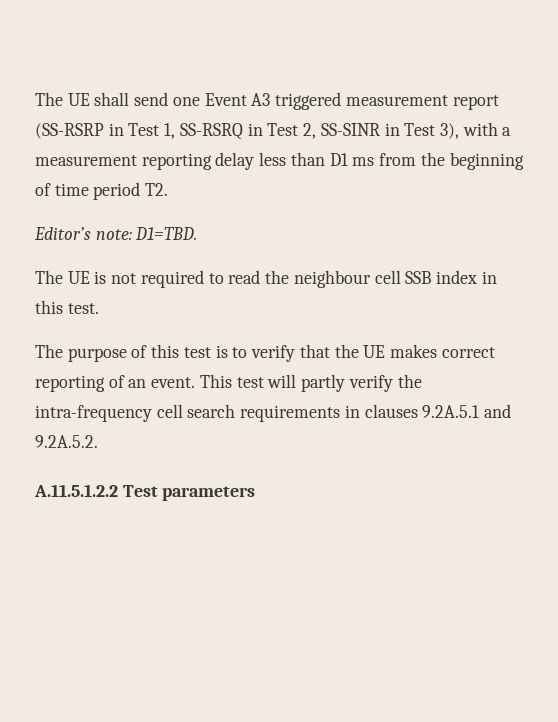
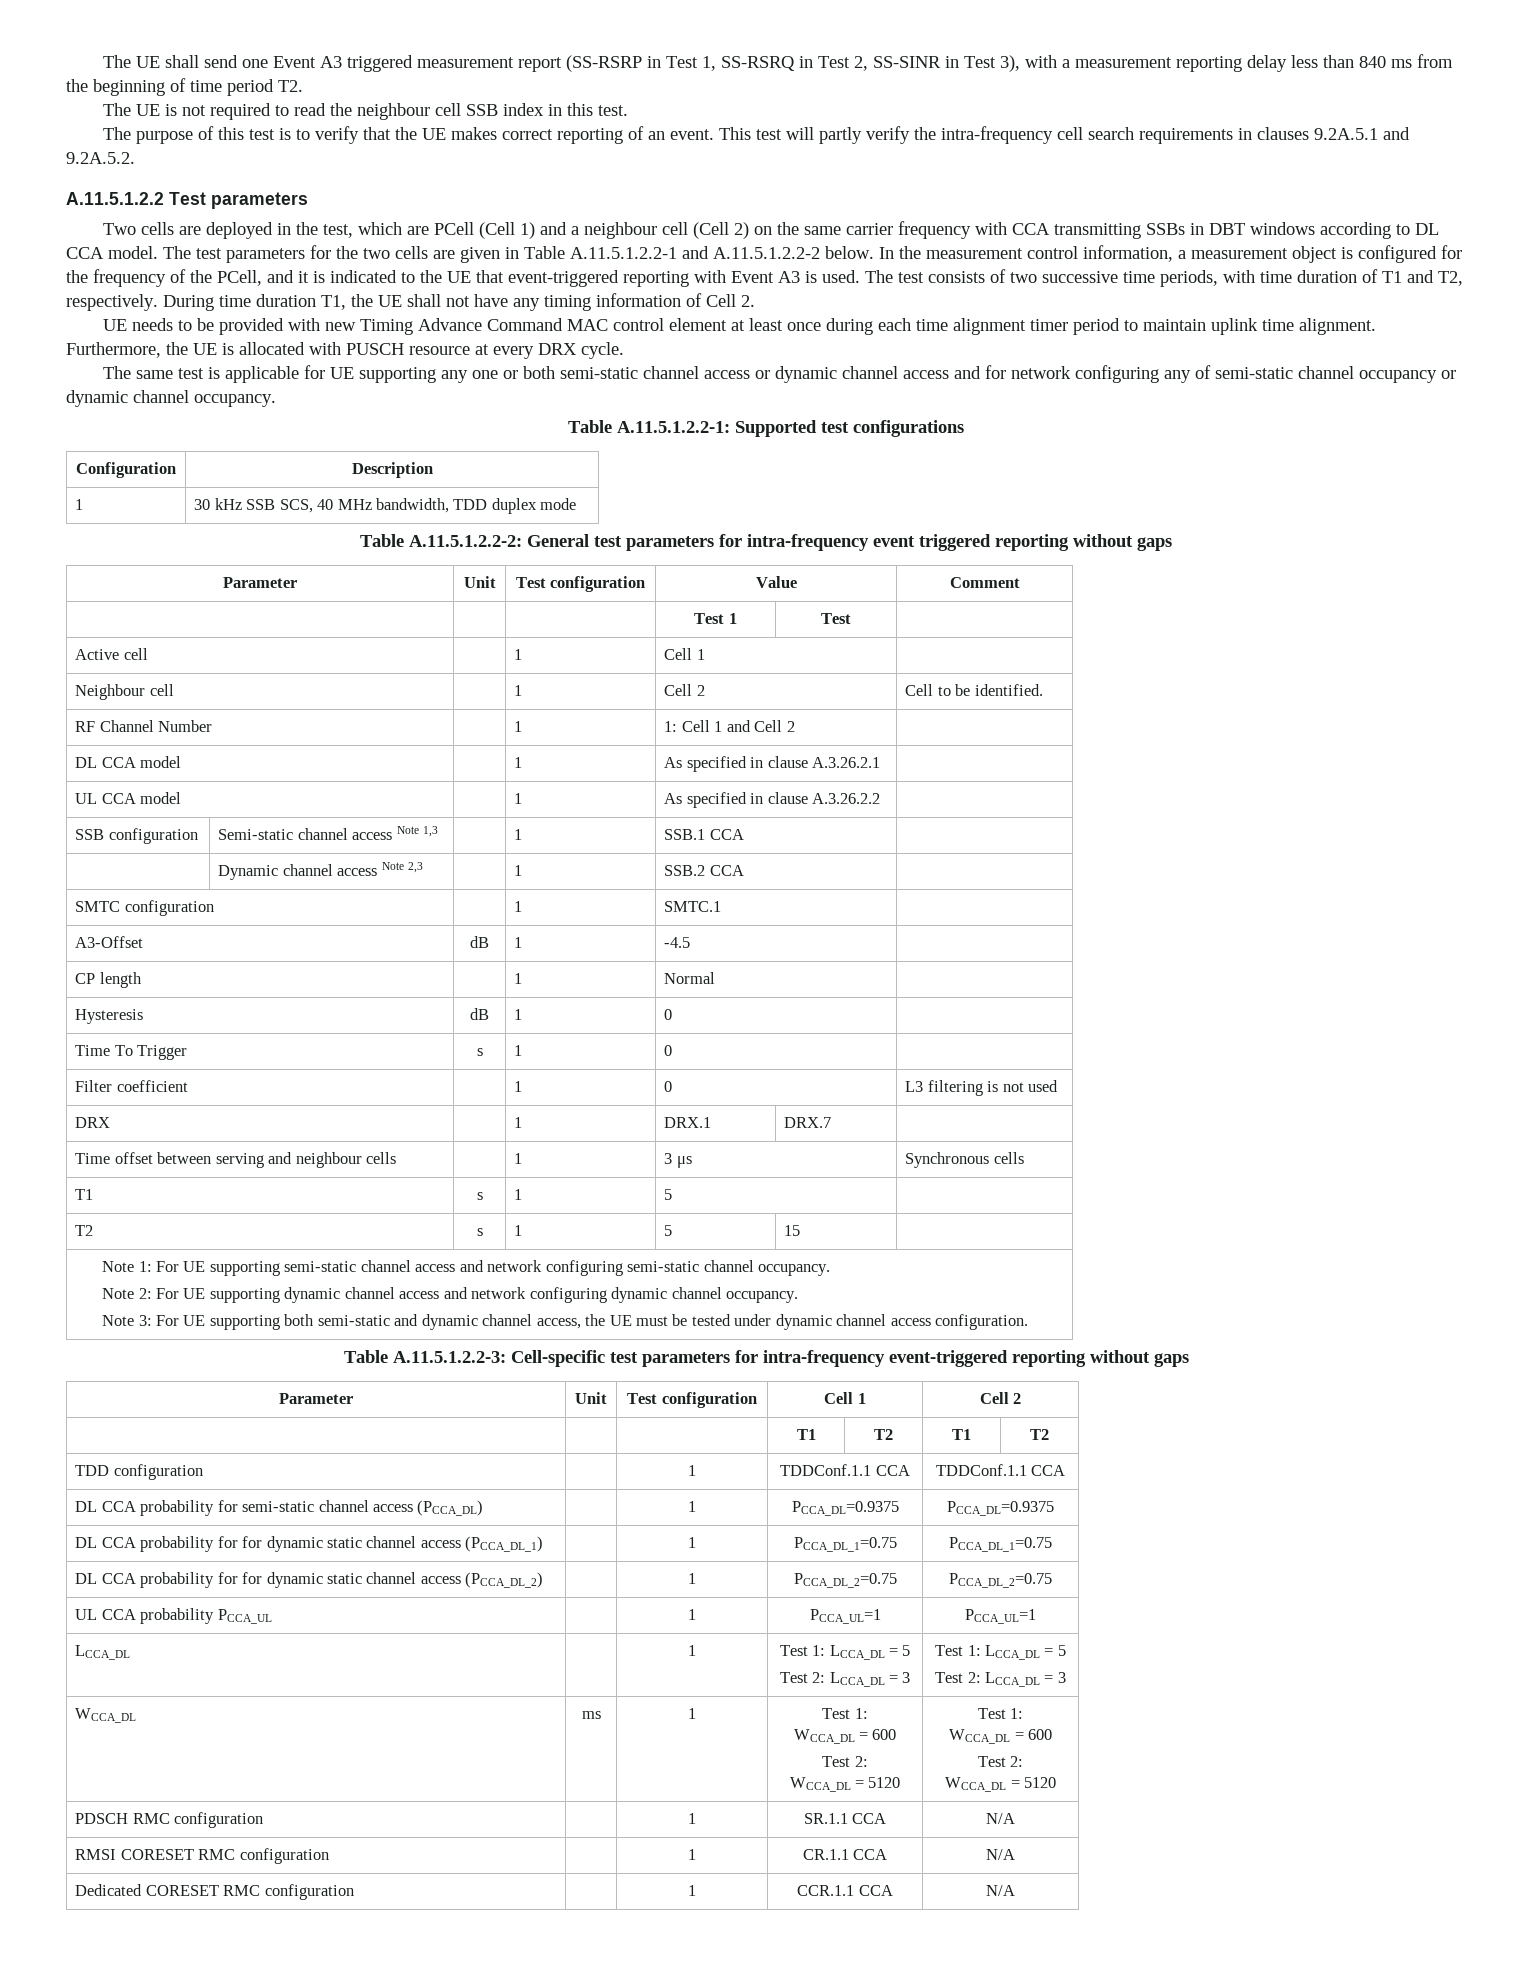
- The UE shall send one Event A3 triggered measurement report (SS-RSRP in Test 1, SS-RSRQ in Test 2, SS-SINR in Test 3), with a measurement reporting delay less than D1 ms from the beginning of time period T2.
+ The UE shall send one Event A3 triggered measurement report (SS-RSRP in Test 1, SS-RSRQ in Test 2, SS-SINR in Test 3), with a measurement reporting delay less than 840 ms from the beginning of time period T2.
- Editor’s note: D1=TBD.
+ Two cells are deployed in the test, which are PCell (Cell 1) and a neighbour cell (Cell 2) on the same carrier frequency with CCA transmitting SSBs in DBT windows according to DL CCA model. The test parameters for the two cells are given in Table A.11.5.1.2.2-1 and A.11.5.1.2.2-2 below. In the measurement control information, a measurement object is configured for the frequency of the PCell, and it is indicated to the UE that event-triggered reporting with Event A3 is used. The test consists of two successive time periods, with time duration of T1 and T2, respectively. During time duration T1, the UE shall not have any timing information of Cell 2.
+ UE needs to be provided with new Timing Advance Command MAC control element at least once during each time alignment timer period to maintain uplink time alignment. Furthermore, the UE is allocated with PUSCH resource at every DRX cycle.
+ The same test is applicable for UE supporting any one or both semi-static channel access or dynamic channel access and for network configuring any of semi-static channel occupancy or dynamic channel occupancy.
+ Table A.11.5.1.2.2-1: Supported test configurations
+ Configuration | Description
+ 1 | 30 kHz SSB SCS, 40 MHz bandwidth, TDD duplex mode
+ Table A.11.5.1.2.2-2: General test parameters for intra-frequency event triggered reporting without gaps
+ Parameter | Unit | Test configuration | Value | Comment
+ | | | Test 1 | Test |
+ Active cell | | 1 | Cell 1 |
+ Neighbour cell | | 1 | Cell 2 | Cell to be identified.
+ RF Channel Number | | 1 | 1: Cell 1 and Cell 2 |
+ DL CCA model | | 1 | As specified in clause A.3.26.2.1 |
+ UL CCA model | | 1 | As specified in clause A.3.26.2.2 |
+ SSB configuration | Semi-static channel access Note 1,3 | | 1 | SSB.1 CCA |
+ | Dynamic channel access Note 2,3 | | 1 | SSB.2 CCA |
+ SMTC configuration | | 1 | SMTC.1 |
+ A3-Offset | dB | 1 | -4.5 |
+ CP length | | 1 | Normal |
+ Hysteresis | dB | 1 | 0 |
+ Time To Trigger | s | 1 | 0 |
+ Filter coefficient | | 1 | 0 | L3 filtering is not used
+ DRX | | 1 | DRX.1 | DRX.7 |
+ Time offset between serving and neighbour cells | | 1 | 3 μs | Synchronous cells
+ T1 | s | 1 | 5 |
+ T2 | s | 1 | 5 | 15 |
+ Note 1: For UE supporting semi-static channel access and network configuring semi-static channel occupancy.
+ Note 2: For UE supporting dynamic channel access and network configuring dynamic channel occupancy.
+ Note 3: For UE supporting both semi-static and dynamic channel access, the UE must be tested under dynamic channel access configuration.
+ Table A.11.5.1.2.2-3: Cell-specific test parameters for intra-frequency event-triggered reporting without gaps
+ Parameter | Unit | Test configuration | Cell 1 | Cell 2
+ | | | T1 | T2 | T1 | T2
+ TDD configuration | | 1 | TDDConf.1.1 CCA | TDDConf.1.1 CCA
+ DL CCA probability for semi-static channel access (PCCA_DL) | | 1 | PCCA_DL=0.9375 | PCCA_DL=0.9375
+ DL CCA probability for for dynamic static channel access (PCCA_DL_1) | | 1 | PCCA_DL_1=0.75 | PCCA_DL_1=0.75
+ DL CCA probability for for dynamic static channel access (PCCA_DL_2) | | 1 | PCCA_DL_2=0.75 | PCCA_DL_2=0.75
+ UL CCA probability PCCA_UL | | 1 | PCCA_UL=1 | PCCA_UL=1
+ LCCA_DL | | 1 | Test 1: LCCA_DL = 5
+ Test 2: LCCA_DL = 3 | Test 1: LCCA_DL = 5
+ Test 2: LCCA_DL = 3
+ WCCA_DL | ms | 1 | Test 1:
+ WCCA_DL = 600
+ Test 2:
+ WCCA_DL = 5120 | Test 1:
+ WCCA_DL = 600
+ Test 2:
+ WCCA_DL = 5120
+ PDSCH RMC configuration | | 1 | SR.1.1 CCA | N/A
+ RMSI CORESET RMC configuration | | 1 | CR.1.1 CCA | N/A
+ Dedicated CORESET RMC configuration | | 1 | CCR.1.1 CCA | N/A

